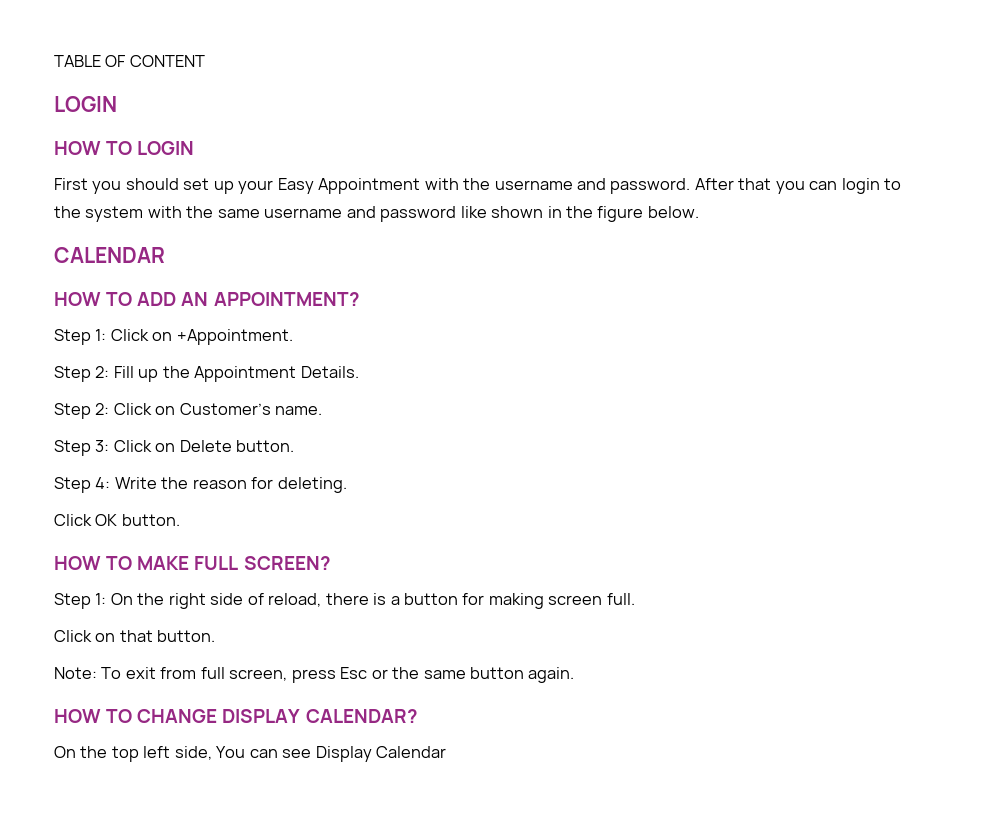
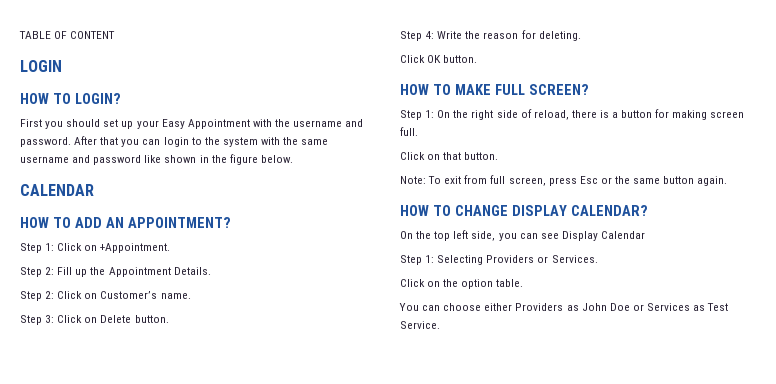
- HOW TO LOGIN
+ HOW TO LOGIN?
- On the top left side, You can see Display Calendar
+ On the top left side, you can see Display Calendar
+ Step 1: Selecting Providers or Services.
+ Click on the option table.
+ You can choose either Providers as John Doe or Services as Test Service.

